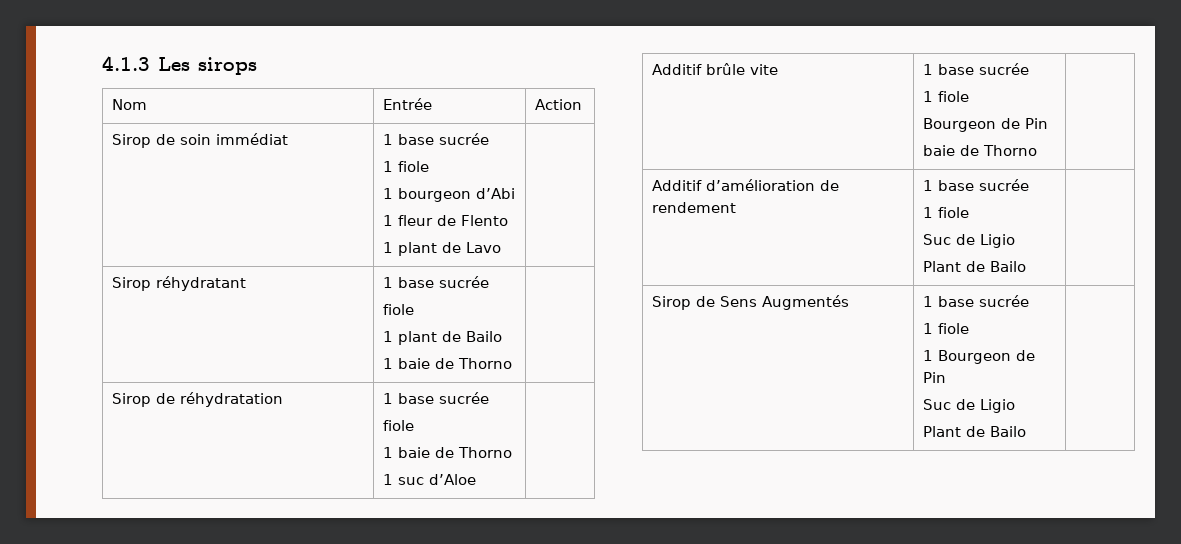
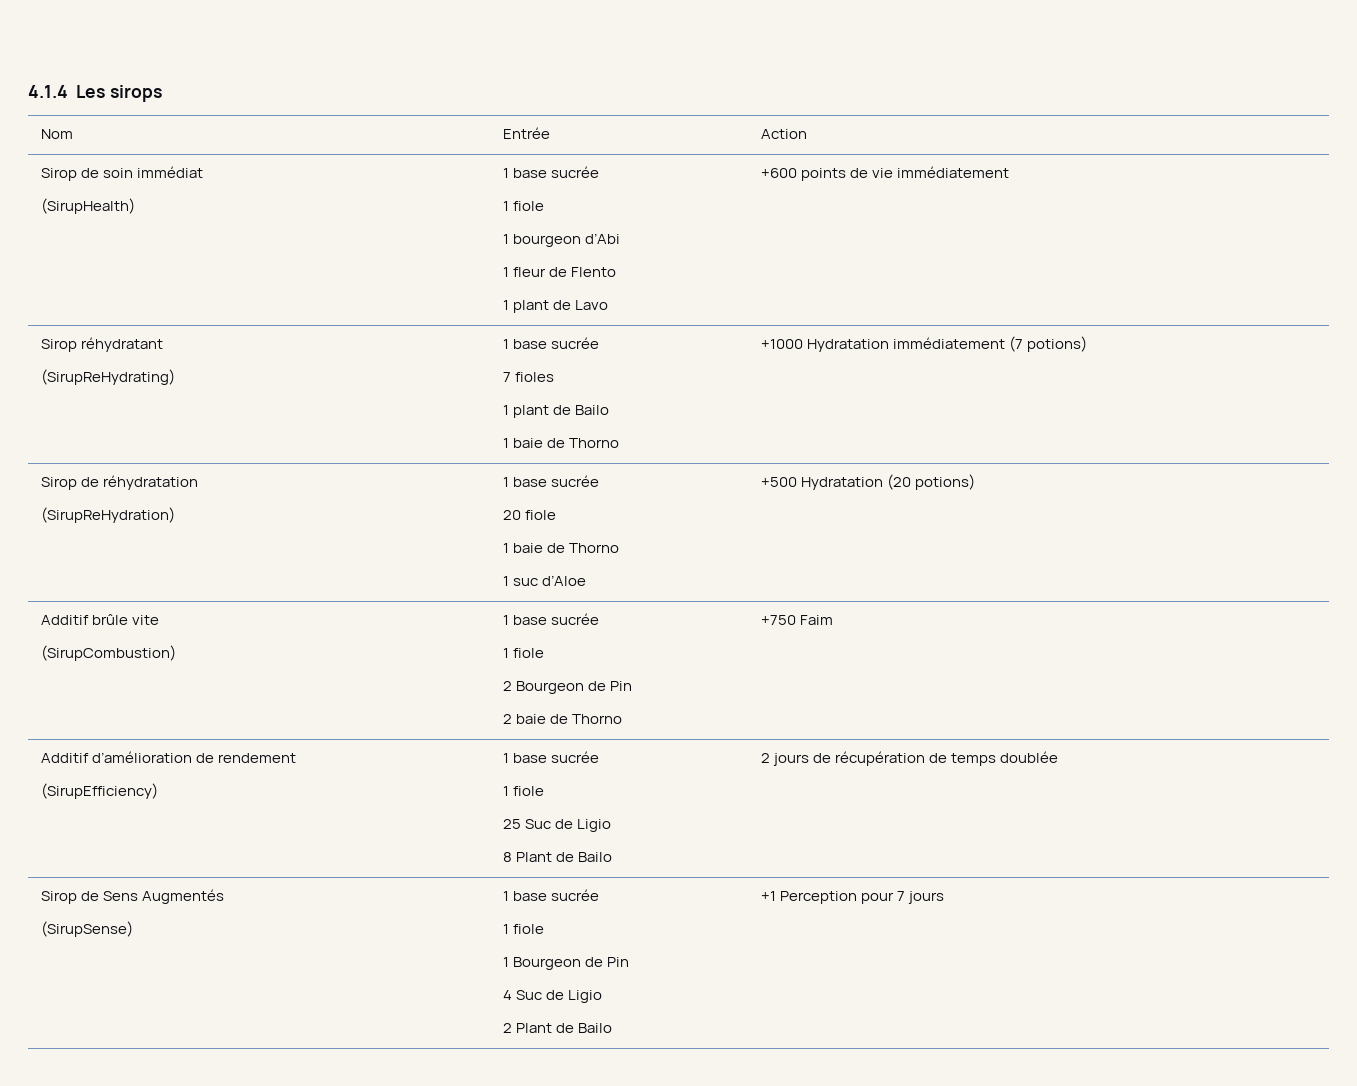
- 4.1.3 Les sirops
+ 4.1.4 Les sirops
- Sirop de soin immédiat | 1 base sucrée
+ Sirop de soin immédiat
+ (SirupHealth) | 1 base sucrée
  1 fiole
  1 bourgeon d’Abi
  1 fleur de Flento
- 1 plant de Lavo |
+ 1 plant de Lavo | +600 points de vie immédiatement
- Sirop réhydratant | 1 base sucrée
- fiole
+ Sirop réhydratant
+ (SirupReHydrating) | 1 base sucrée
+ 7 fioles
  1 plant de Bailo
- 1 baie de Thorno |
+ 1 baie de Thorno | +1000 Hydratation immédiatement (7 potions)
- Sirop de réhydratation | 1 base sucrée
- fiole
+ Sirop de réhydratation
+ (SirupReHydration) | 1 base sucrée
+ 20 fiole
  1 baie de Thorno
- 1 suc d’Aloe |
+ 1 suc d’Aloe | +500 Hydratation (20 potions)
- Additif brûle vite | 1 base sucrée
+ Additif brûle vite
+ (SirupCombustion) | 1 base sucrée
  1 fiole
- Bourgeon de Pin
- baie de Thorno |
+ 2 Bourgeon de Pin
+ 2 baie de Thorno | +750 Faim
- Additif d’amélioration de rendement | 1 base sucrée
+ Additif d’amélioration de rendement
+ (SirupEfficiency) | 1 base sucrée
  1 fiole
- Suc de Ligio
- Plant de Bailo |
+ 25 Suc de Ligio
+ 8 Plant de Bailo | 2 jours de récupération de temps doublée
- Sirop de Sens Augmentés | 1 base sucrée
+ Sirop de Sens Augmentés
+ (SirupSense) | 1 base sucrée
  1 fiole
  1 Bourgeon de Pin
- Suc de Ligio
- Plant de Bailo |
+ 4 Suc de Ligio
+ 2 Plant de Bailo | +1 Perception pour 7 jours

